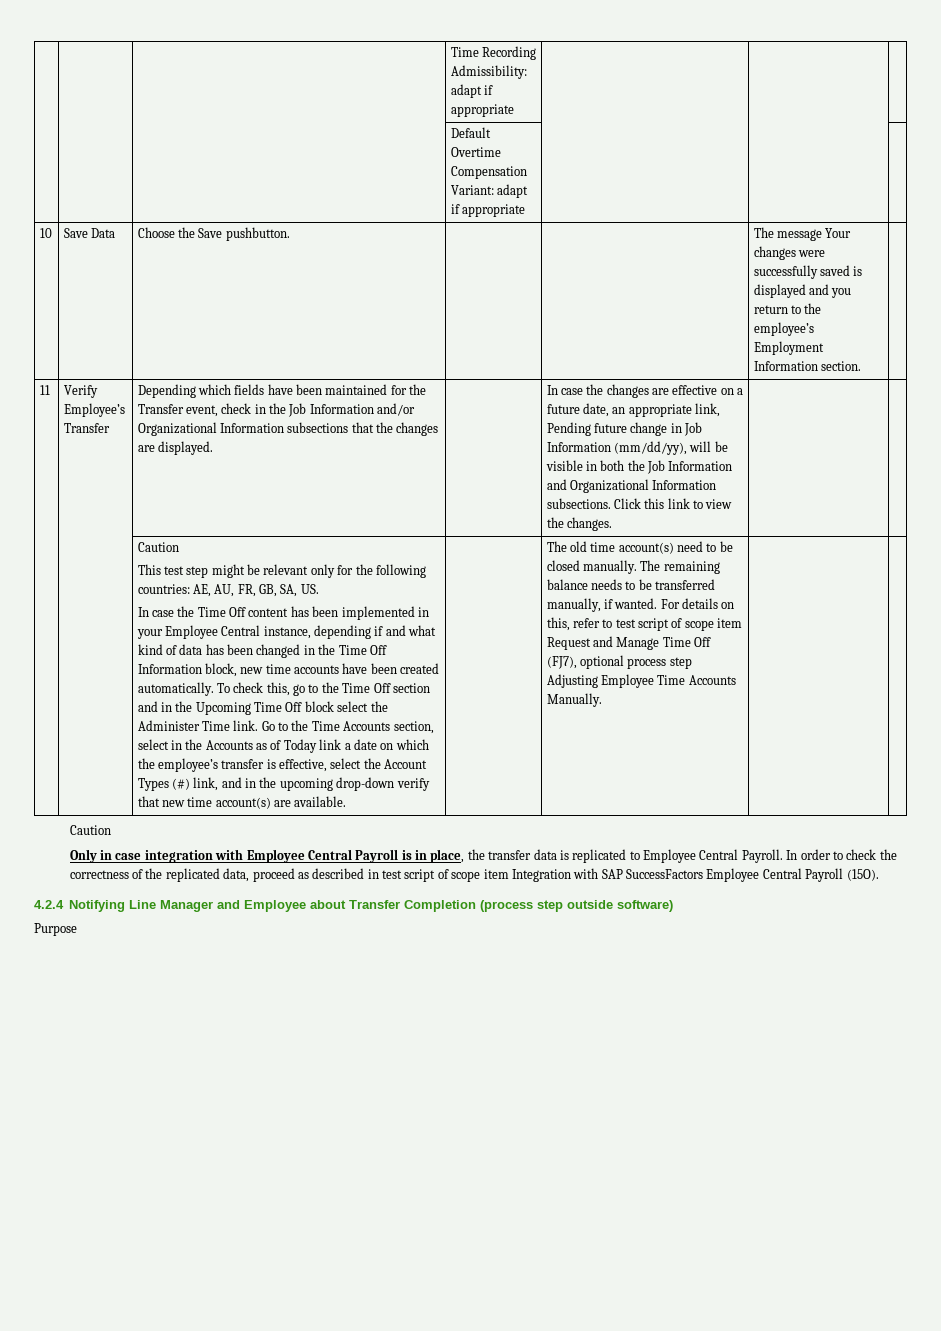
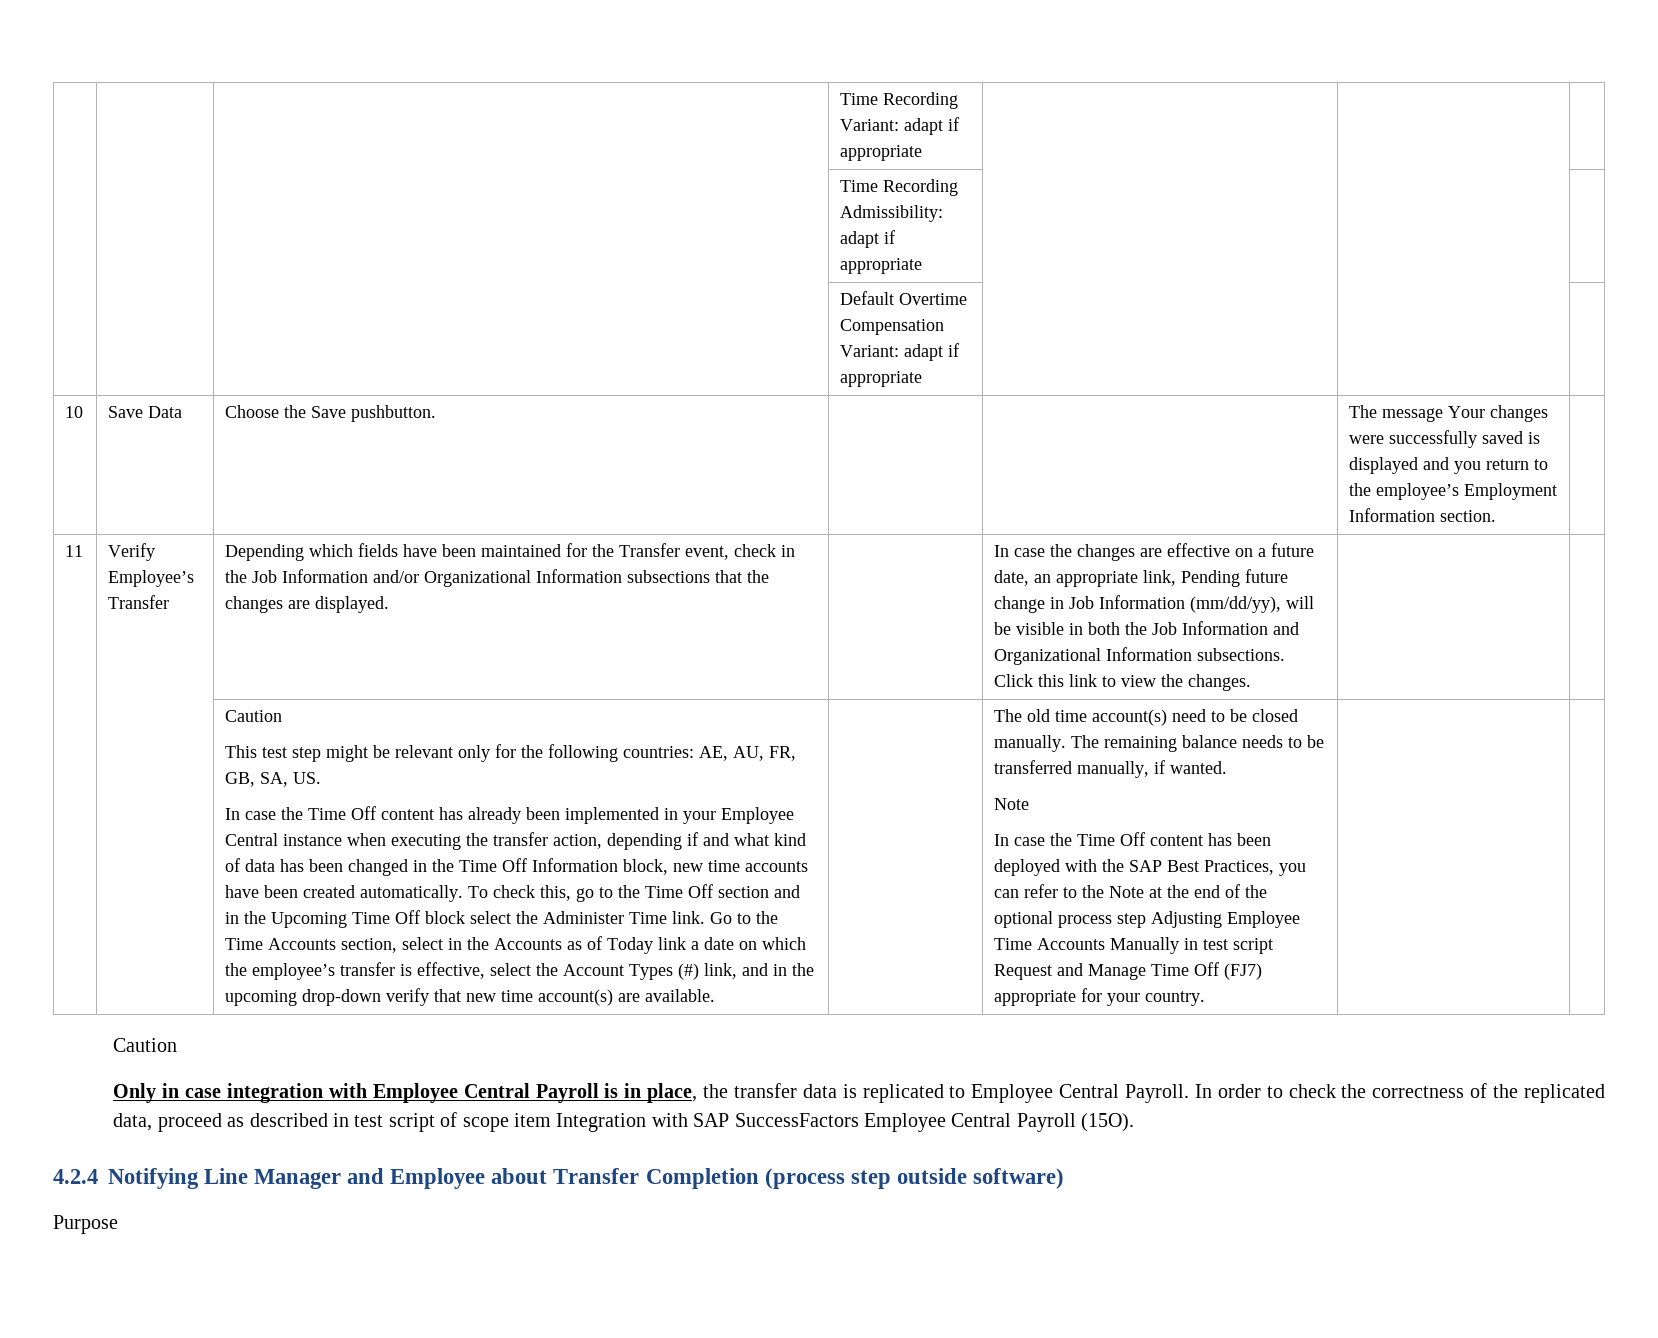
+ | | | Time Recording Variant: adapt if appropriate | | |
- In case the Time Off content has been implemented in your Employee Central instance, depending if and what kind of data has been changed in the Time Off Information block, new time accounts have been created automatically.
+ In case the Time Off content has already been implemented in your Employee Central instance when executing the transfer action, depending if and what kind of data has been changed in the Time Off Information block, new time accounts have been created automatically.
- The remaining balance needs to be transferred manually, if wanted. For details on this, refer to test script of scope item Request and Manage Time Off (FJ7), optional process step Adjusting Employee Time Accounts Manually.
+ The remaining balance needs to be transferred manually, if wanted.
+ Note
+ In case the Time Off content has been deployed with the SAP Best Practices, you can refer to the Note at the end of the optional process step Adjusting Employee Time Accounts Manually in test script Request and Manage Time Off (FJ7) appropriate for your country.

